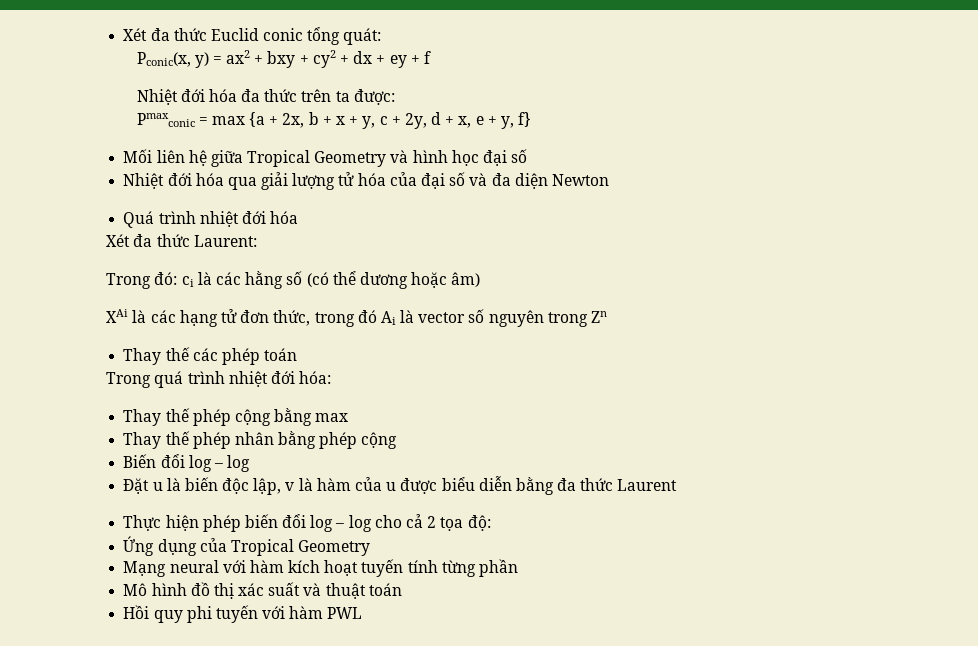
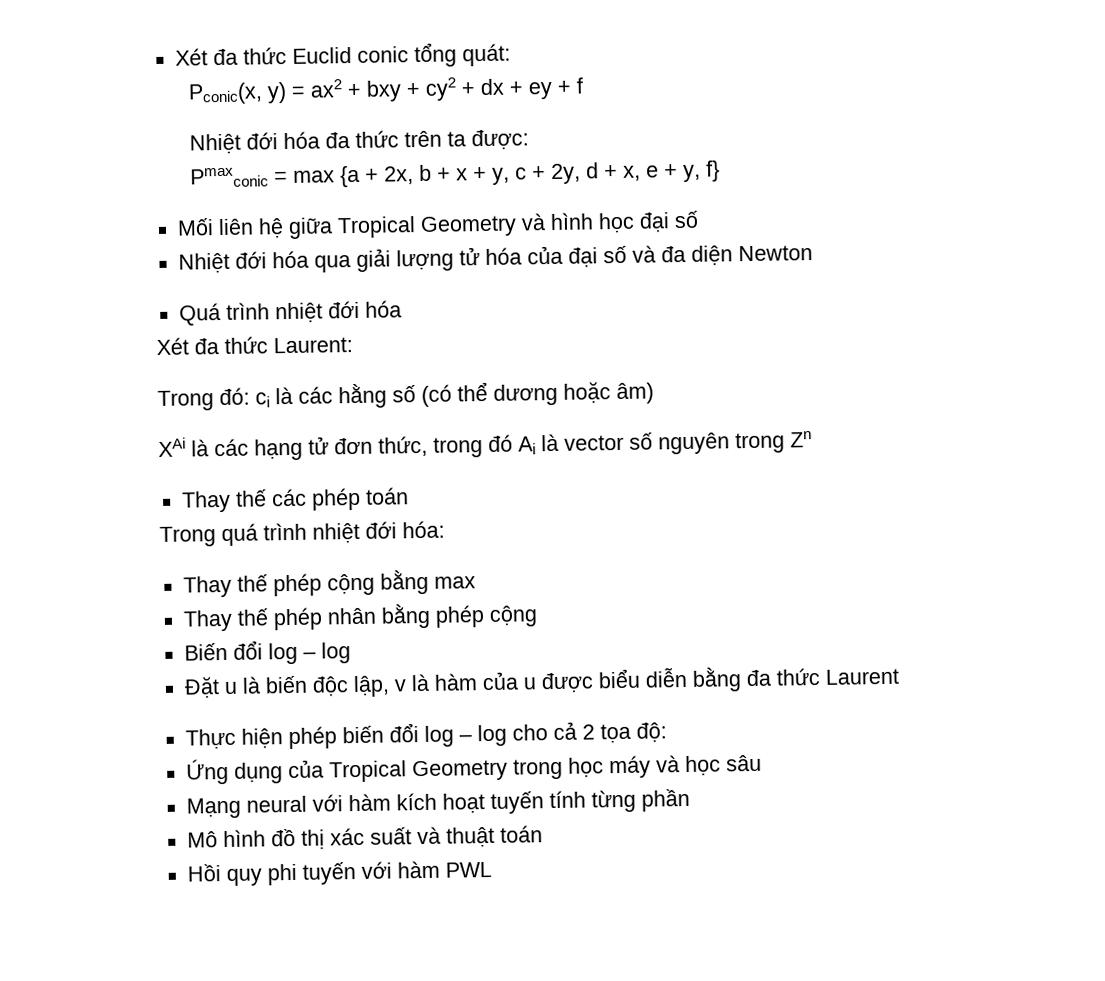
- Ứng dụng của Tropical Geometry
+ Ứng dụng của Tropical Geometry trong học máy và học sâu

